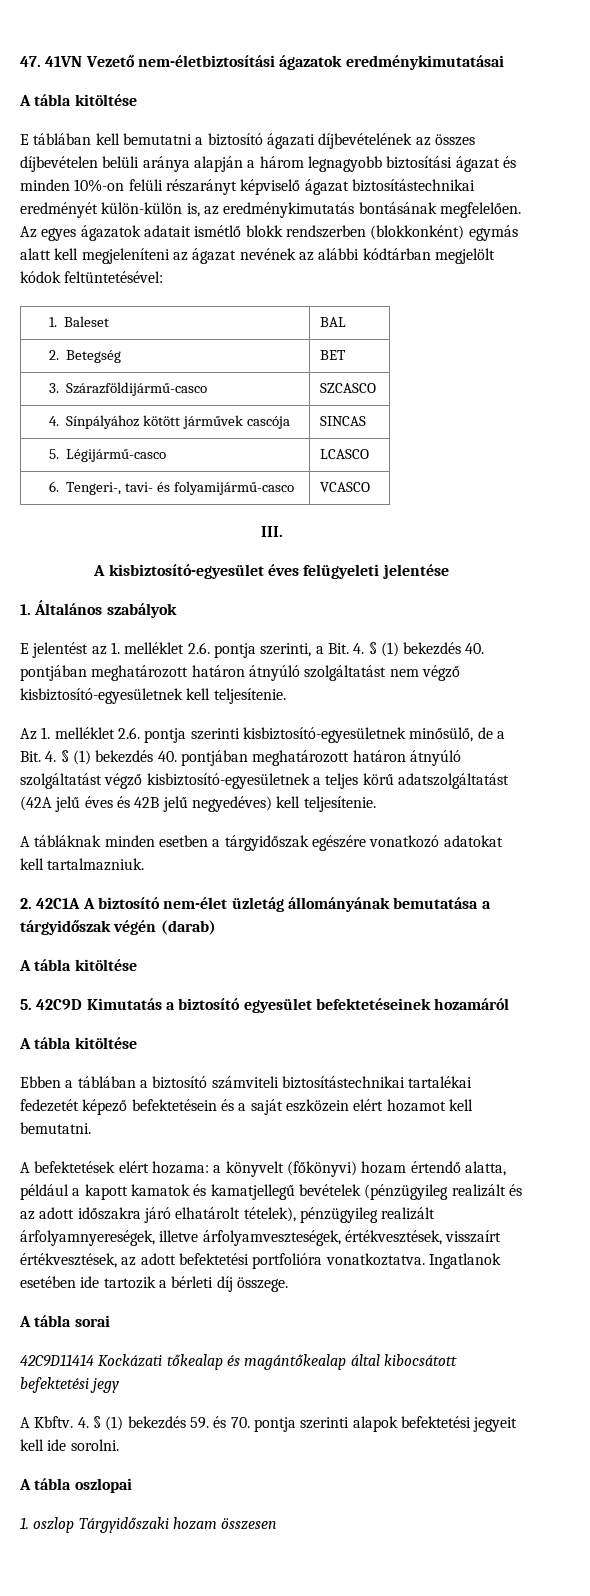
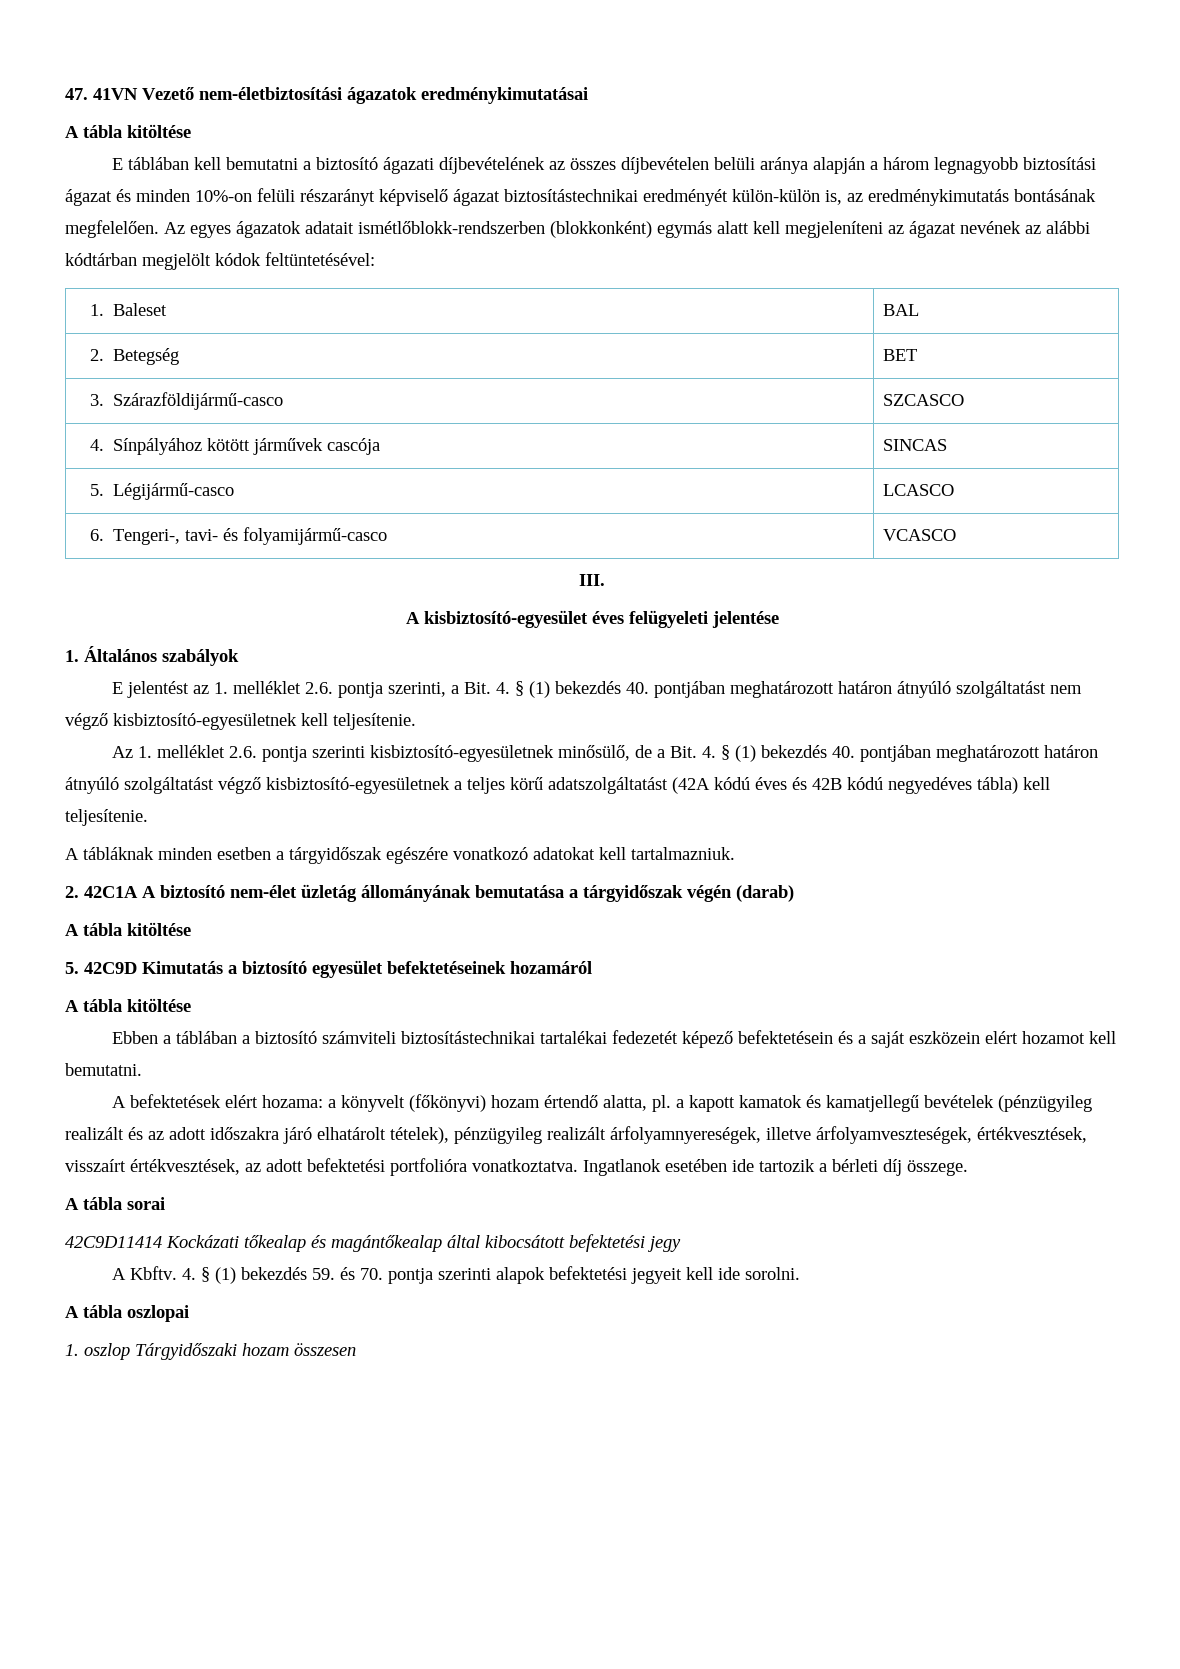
- Az egyes ágazatok adatait ismétlő blokk rendszerben (blokkonként) egymás alatt kell megjeleníteni az ágazat nevének az alábbi kódtárban megjelölt kódok feltüntetésével:
+ Az egyes ágazatok adatait ismétlőblokk-rendszerben (blokkonként) egymás alatt kell megjeleníteni az ágazat nevének az alábbi kódtárban megjelölt kódok feltüntetésével:
- Az 1. melléklet 2.6. pontja szerinti kisbiztosító-egyesületnek minősülő, de a Bit. 4. § (1) bekezdés 40. pontjában meghatározott határon átnyúló szolgáltatást végző kisbiztosító-egyesületnek a teljes körű adatszolgáltatást (42A jelű éves és 42B jelű negyedéves) kell teljesítenie.
+ Az 1. melléklet 2.6. pontja szerinti kisbiztosító-egyesületnek minősülő, de a Bit. 4. § (1) bekezdés 40. pontjában meghatározott határon átnyúló szolgáltatást végző kisbiztosító-egyesületnek a teljes körű adatszolgáltatást (42A kódú éves és 42B kódú negyedéves tábla) kell teljesítenie.
- A befektetések elért hozama: a könyvelt (főkönyvi) hozam értendő alatta, például a kapott kamatok és kamatjellegű bevételek (pénzügyileg realizált és az adott időszakra járó elhatárolt tételek), pénzügyileg realizált árfolyamnyereségek, illetve árfolyamveszteségek, értékvesztések, visszaírt értékvesztések, az adott befektetési portfolióra vonatkoztatva.
+ A befektetések elért hozama: a könyvelt (főkönyvi) hozam értendő alatta, pl. a kapott kamatok és kamatjellegű bevételek (pénzügyileg realizált és az adott időszakra járó elhatárolt tételek), pénzügyileg realizált árfolyamnyereségek, illetve árfolyamveszteségek, értékvesztések, visszaírt értékvesztések, az adott befektetési portfolióra vonatkoztatva.

